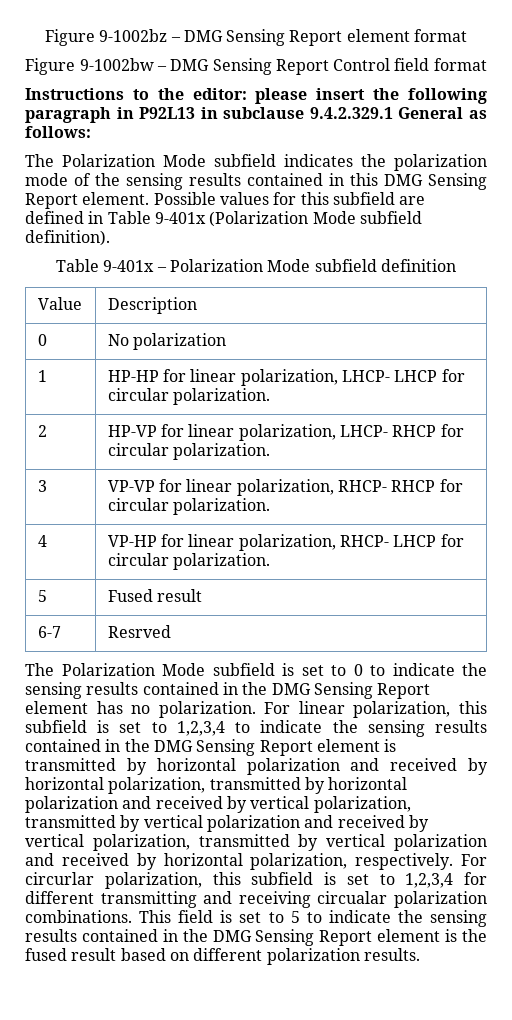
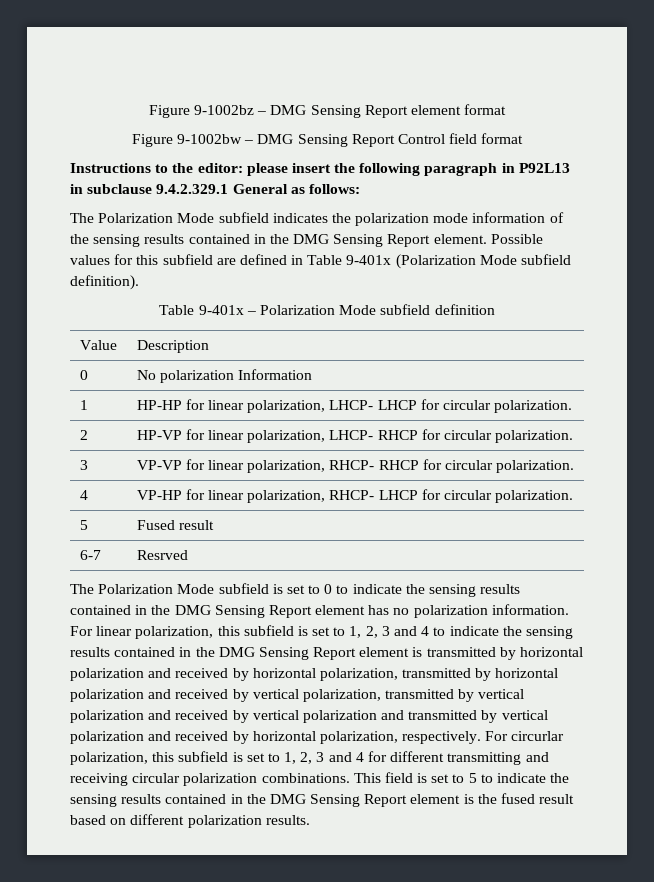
- The Polarization Mode subfield indicates the polarization mode of the sensing results contained in this DMG Sensing Report element.
+ The Polarization Mode subfield indicates the polarization mode information of the sensing results contained in the DMG Sensing Report element.
- 0 | No polarization
+ 0 | No polarization Information
- The Polarization Mode subfield is set to 0 to indicate the sensing results contained in the DMG Sensing Report element has no polarization.
+ The Polarization Mode subfield is set to 0 to indicate the sensing results contained in the DMG Sensing Report element has no polarization information.
- For linear polarization, this subfield is set to 1,2,3,4 to indicate the sensing results contained in the DMG Sensing Report element is transmitted by horizontal polarization and received by horizontal polarization, transmitted by horizontal polarization and received by vertical polarization, transmitted by vertical polarization and received by vertical polarization, transmitted by vertical polarization and received by horizontal polarization, respectively.
+ For linear polarization, this subfield is set to 1, 2, 3 and 4 to indicate the sensing results contained in the DMG Sensing Report element is transmitted by horizontal polarization and received by horizontal polarization, transmitted by horizontal polarization and received by vertical polarization, transmitted by vertical polarization and received by vertical polarization and transmitted by vertical polarization and received by horizontal polarization, respectively.
- For circurlar polarization, this subfield is set to 1,2,3,4 for different transmitting and receiving circualar polarization combinations.
+ For circurlar polarization, this subfield is set to 1, 2, 3 and 4 for different transmitting and receiving circular polarization combinations.

